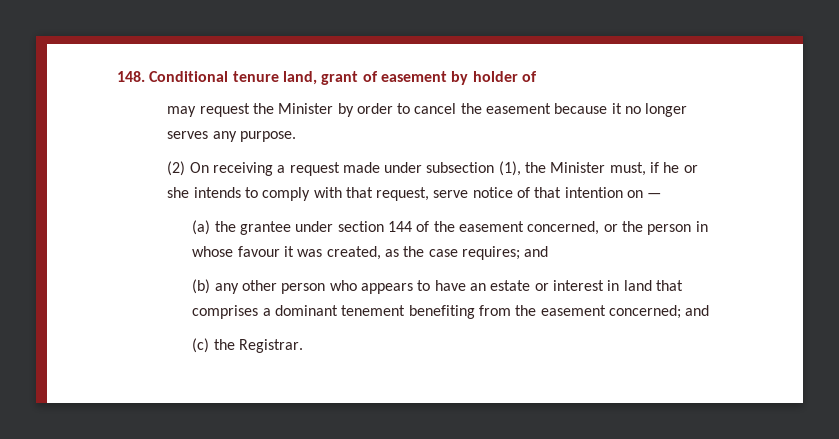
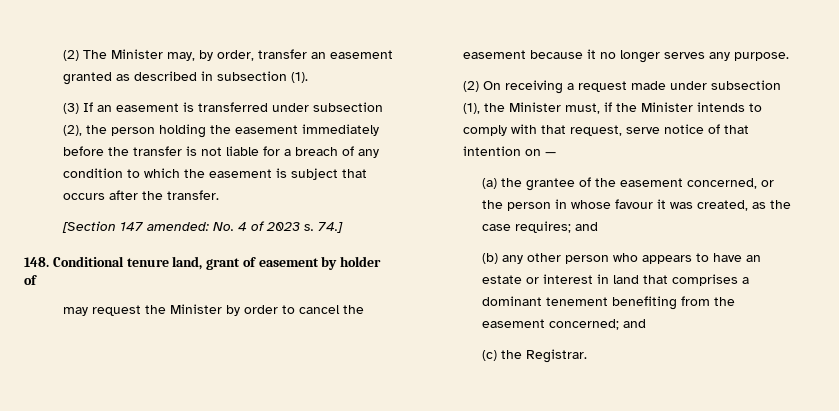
+ (2) The Minister may, by order, transfer an easement granted as described in subsection (1).
+ (3) If an easement is transferred under subsection (2), the person holding the easement immediately before the transfer is not liable for a breach of any condition to which the easement is subject that occurs after the transfer.
+ [Section 147 amended: No. 4 of 2023 s. 74.]
- (2) On receiving a request made under subsection (1), the Minister must, if he or she intends to comply with that request, serve notice of that intention on —
+ (2) On receiving a request made under subsection (1), the Minister must, if the Minister intends to comply with that request, serve notice of that intention on —
- (a) the grantee under section 144 of the easement concerned, or the person in whose favour it was created, as the case requires; and
+ (a) the grantee of the easement concerned, or the person in whose favour it was created, as the case requires; and

